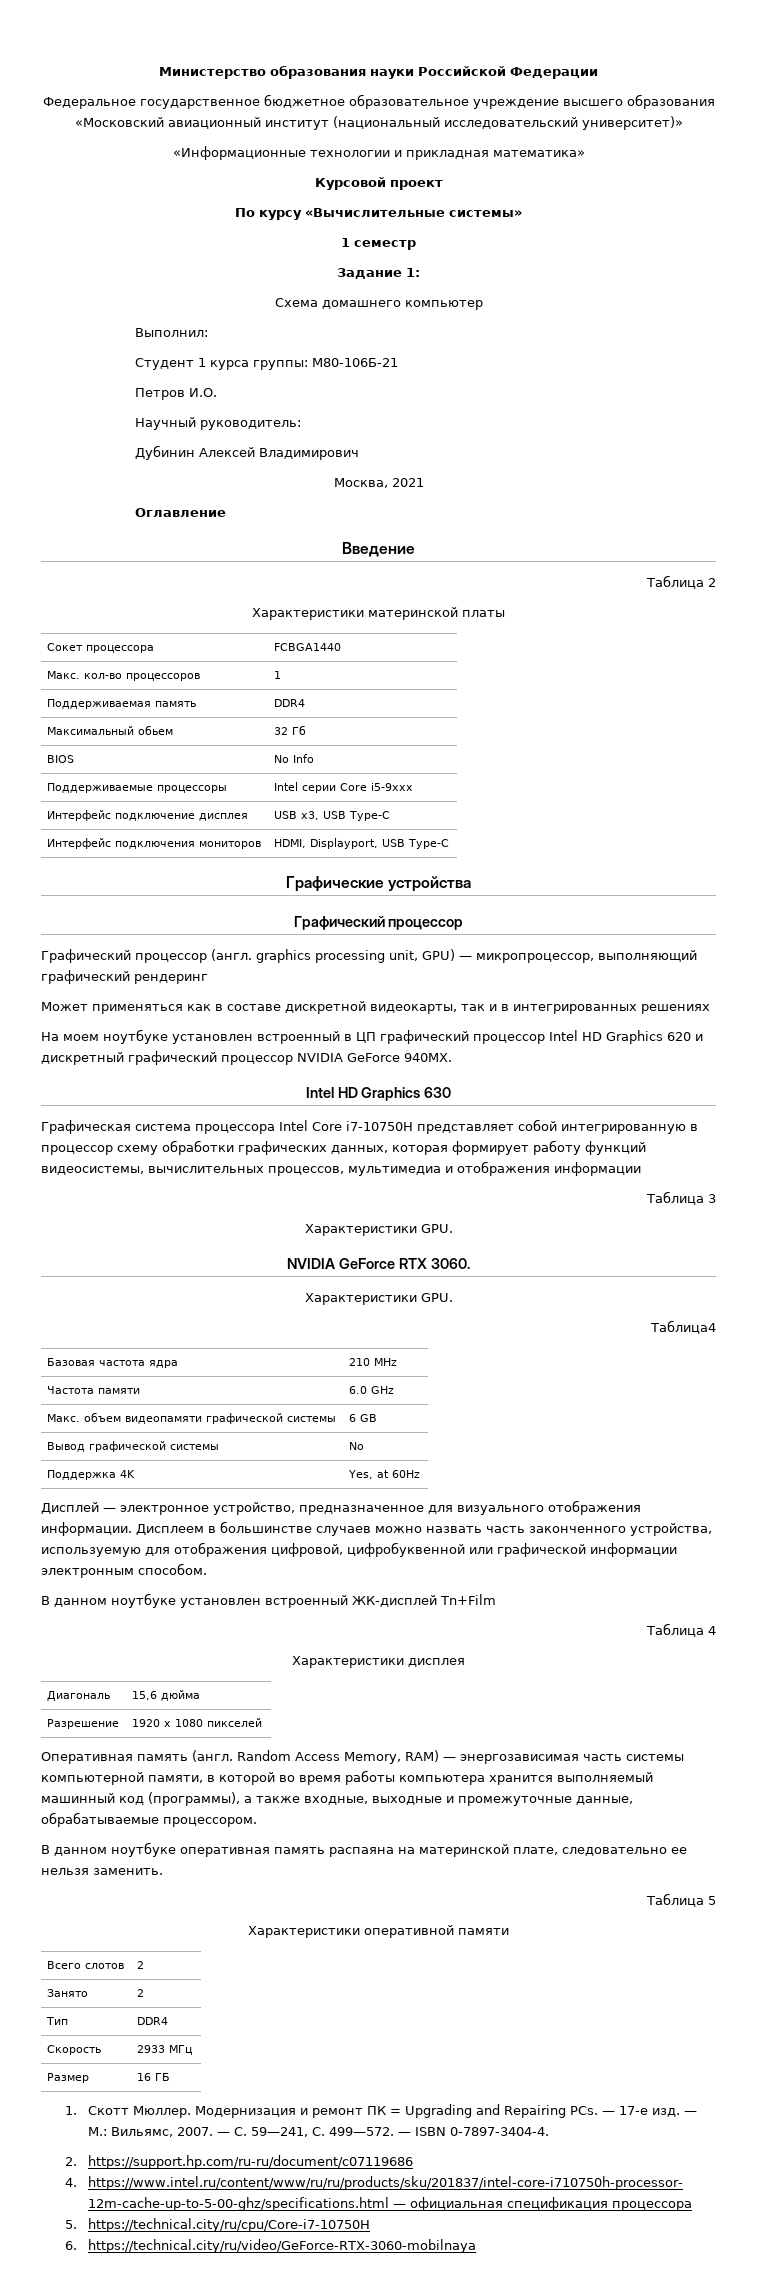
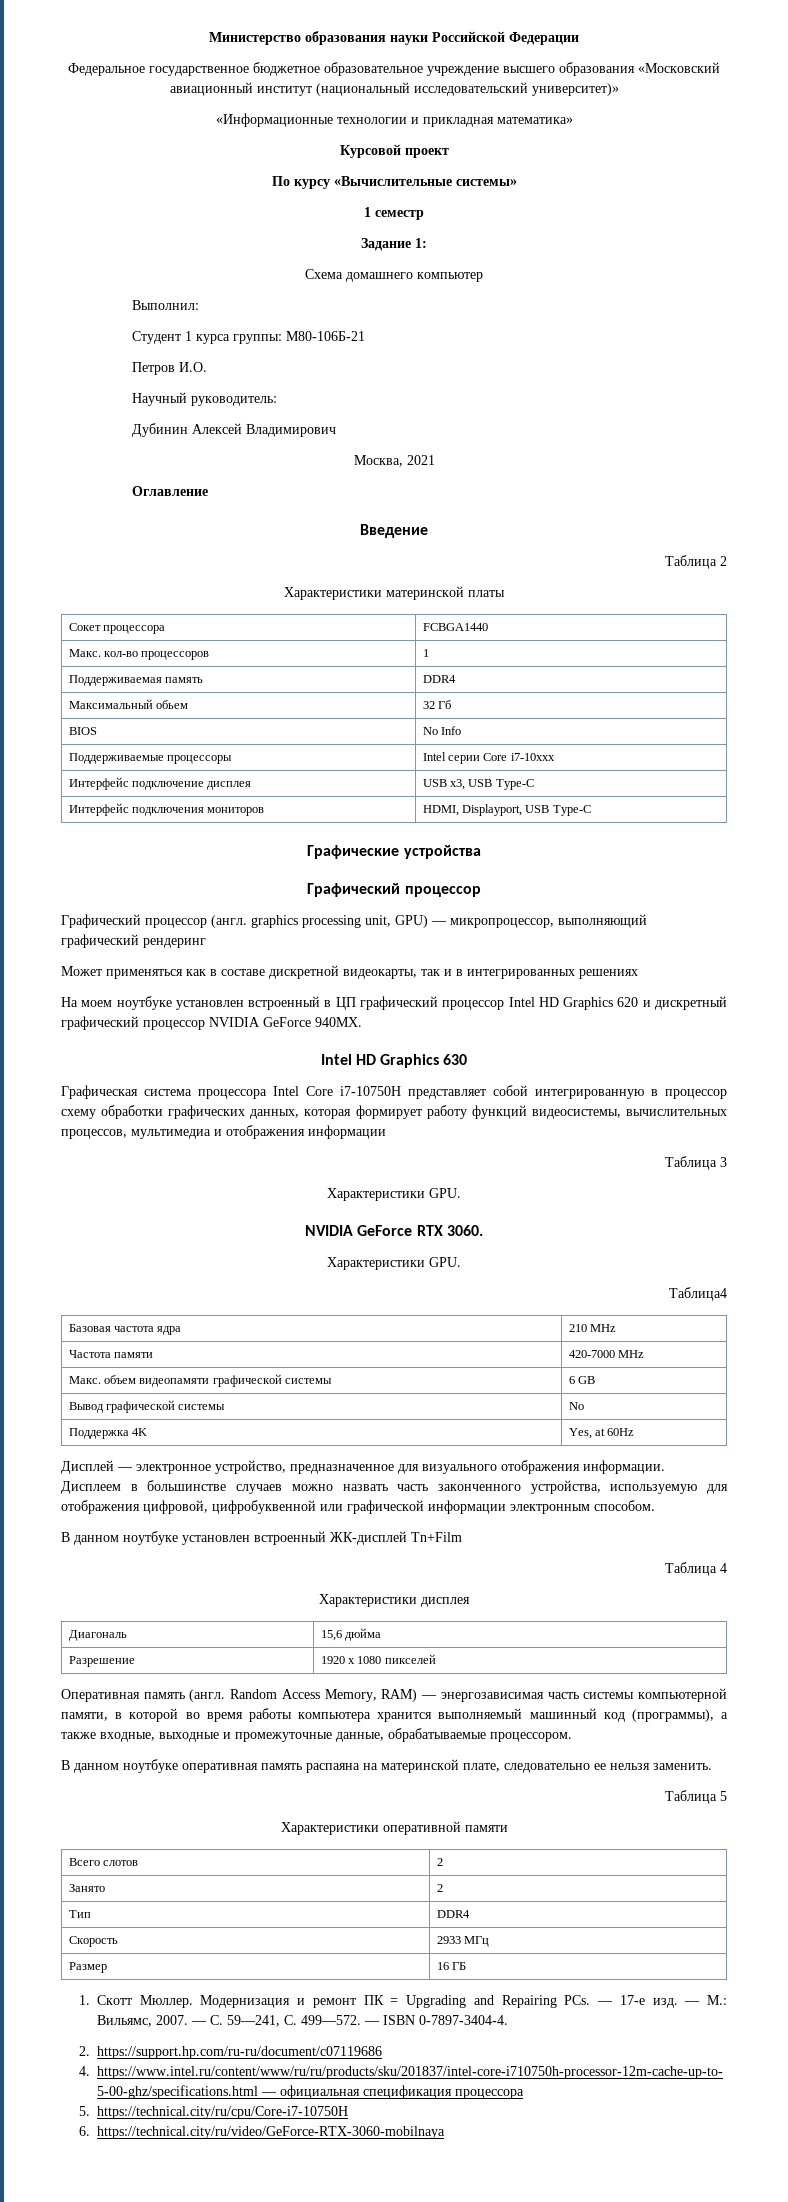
- Поддерживаемые процессоры | Intel серии Core i5-9xxx
+ Поддерживаемые процессоры | Intel серии Core i7-10xxx
- Частота памяти | 6.0 GHz
+ Частота памяти | 420-7000 MHz

